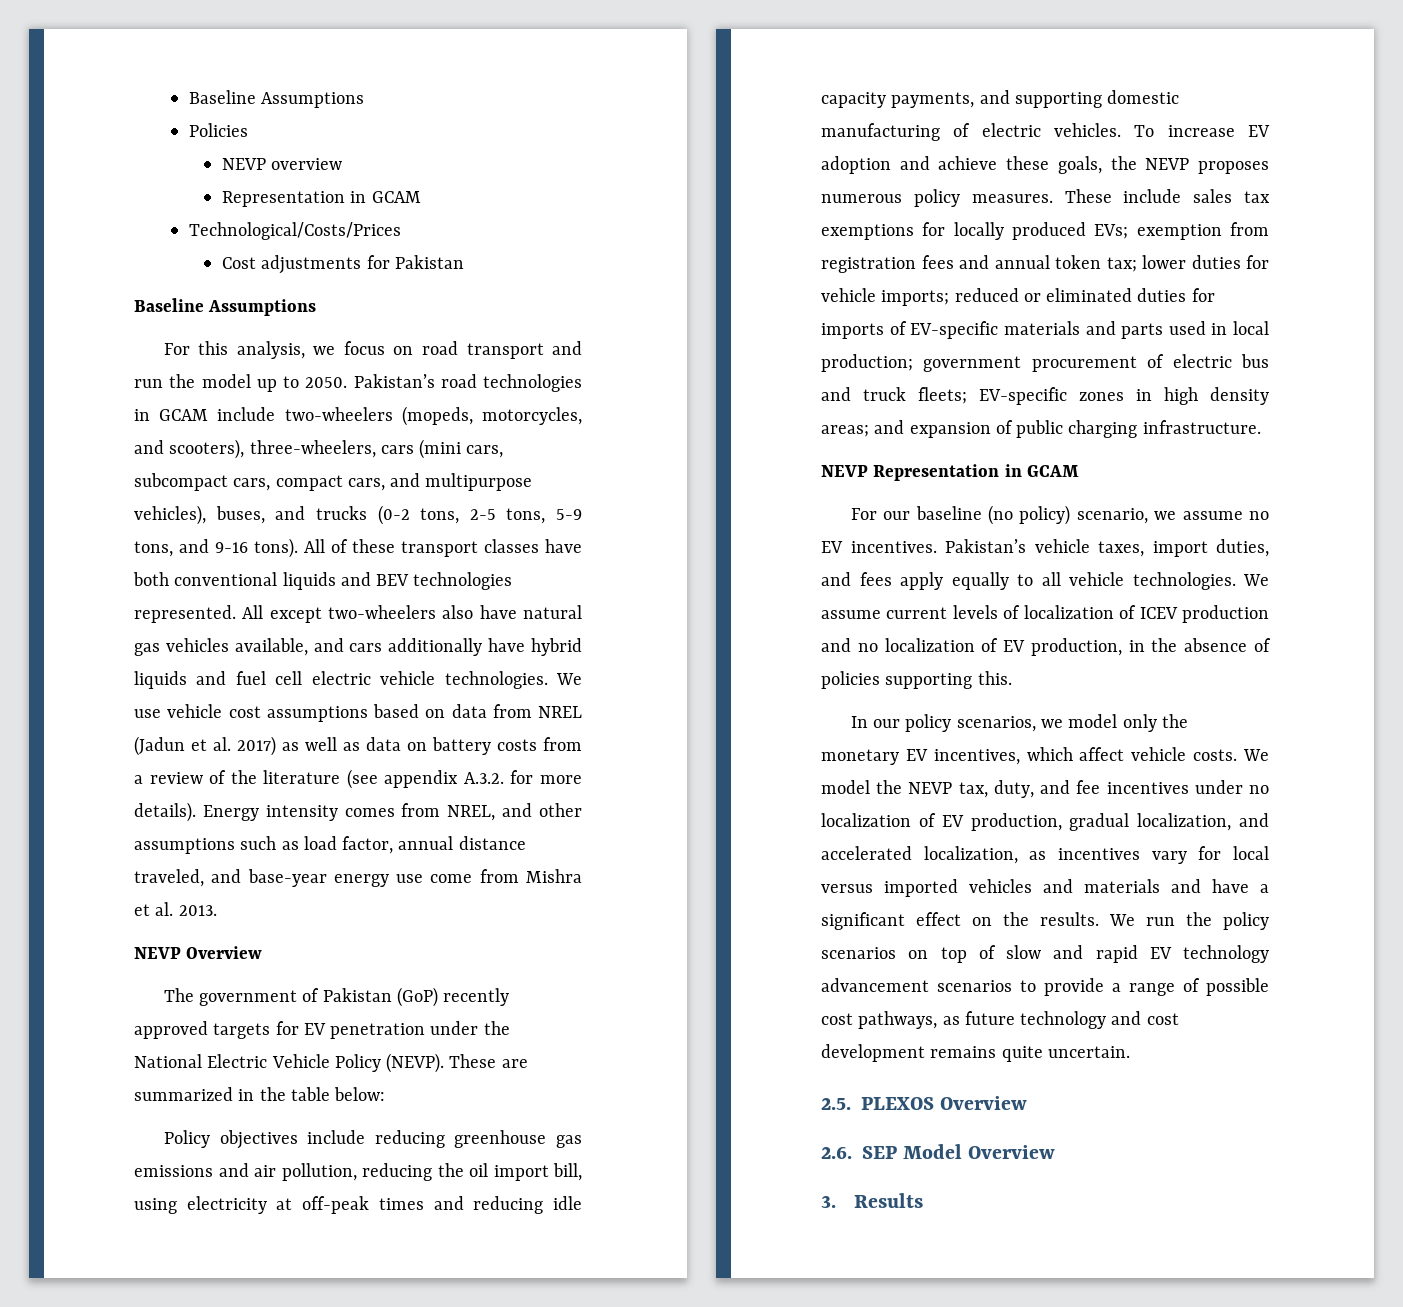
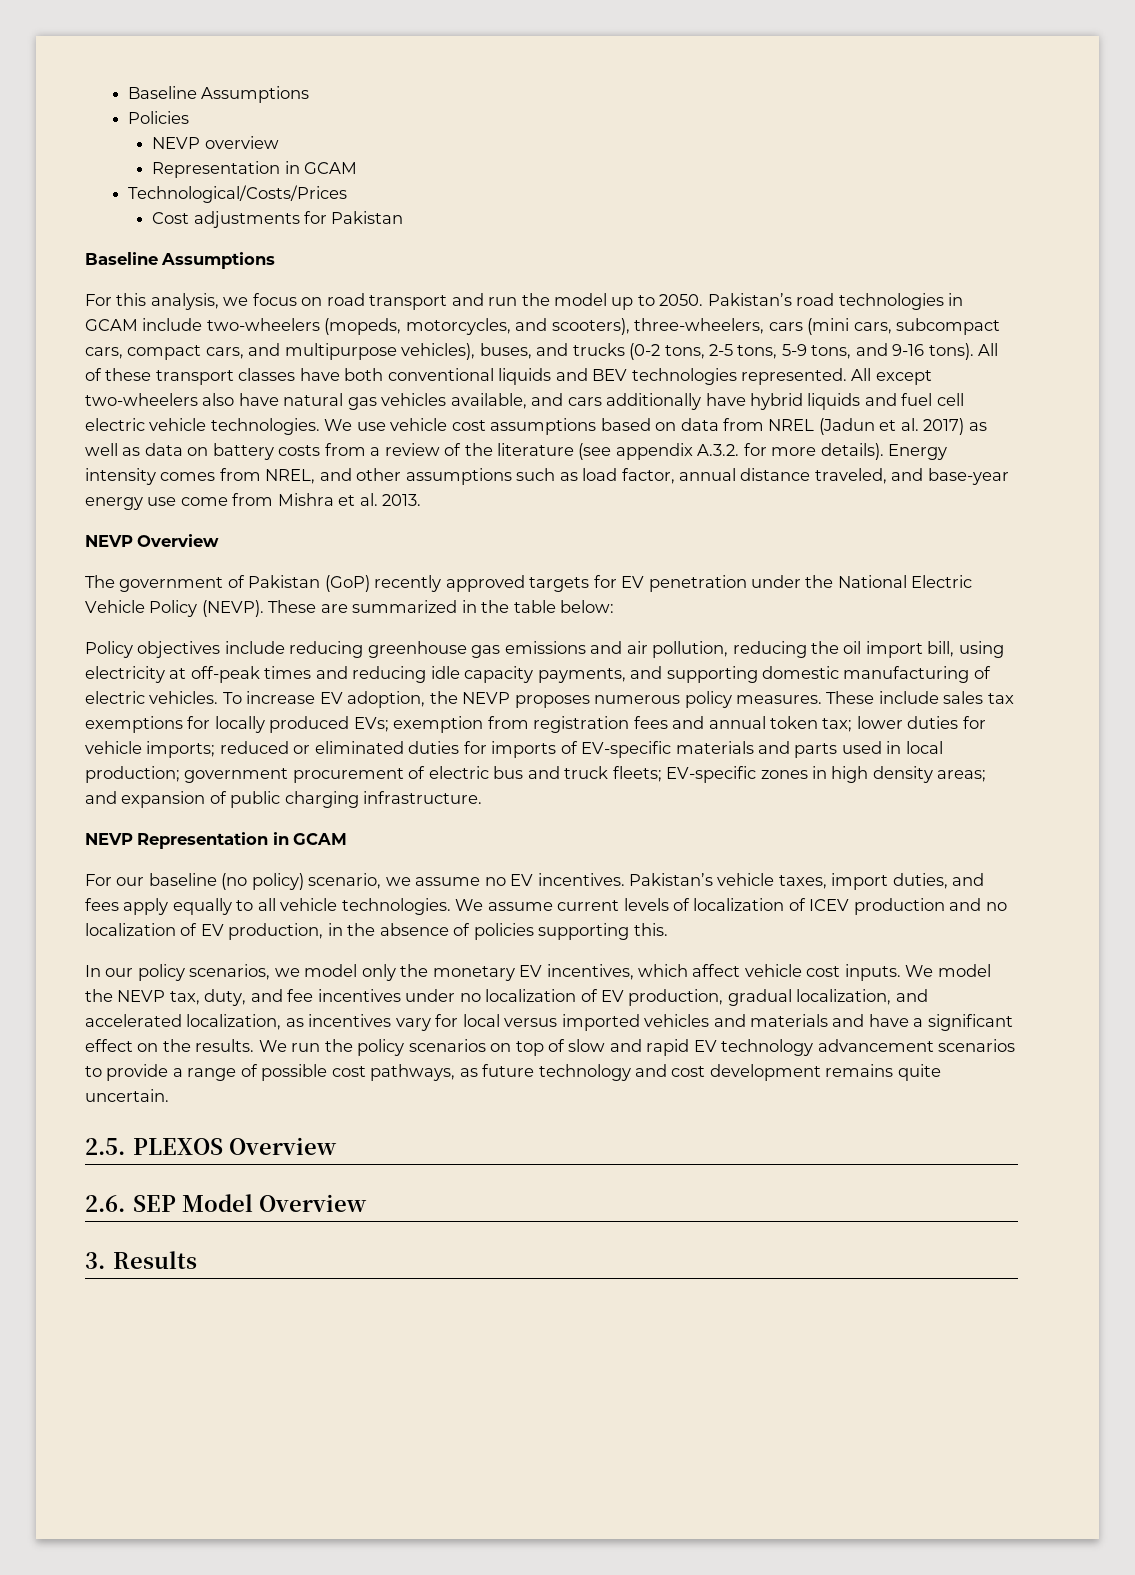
- To increase EV adoption and achieve these goals, the NEVP proposes numerous policy measures.
+ To increase EV adoption, the NEVP proposes numerous policy measures.
- In our policy scenarios, we model only the monetary EV incentives, which affect vehicle costs.
+ In our policy scenarios, we model only the monetary EV incentives, which affect vehicle cost inputs.

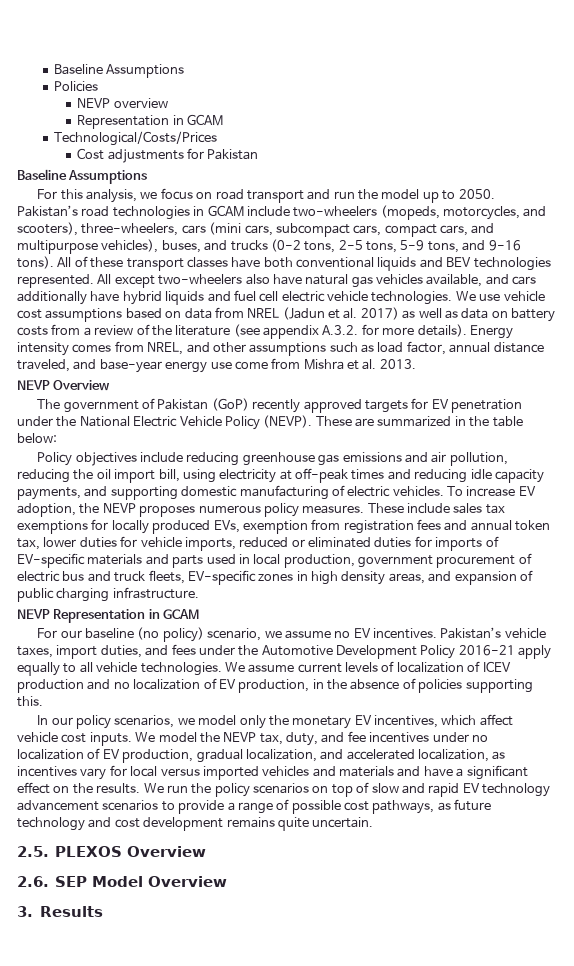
- These include sales tax exemptions for locally produced EVs; exemption from registration fees and annual token tax; lower duties for vehicle imports; reduced or eliminated duties for imports of EV-specific materials and parts used in local production; government procurement of electric bus and truck fleets; EV-specific zones in high density areas; and expansion of public charging infrastructure.
+ These include sales tax exemptions for locally produced EVs, exemption from registration fees and annual token tax, lower duties for vehicle imports, reduced or eliminated duties for imports of EV-specific materials and parts used in local production, government procurement of electric bus and truck fleets, EV-specific zones in high density areas, and expansion of public charging infrastructure.
- Pakistan’s vehicle taxes, import duties, and fees apply equally to all vehicle technologies.
+ Pakistan’s vehicle taxes, import duties, and fees under the Automotive Development Policy 2016-21 apply equally to all vehicle technologies.

